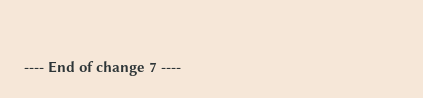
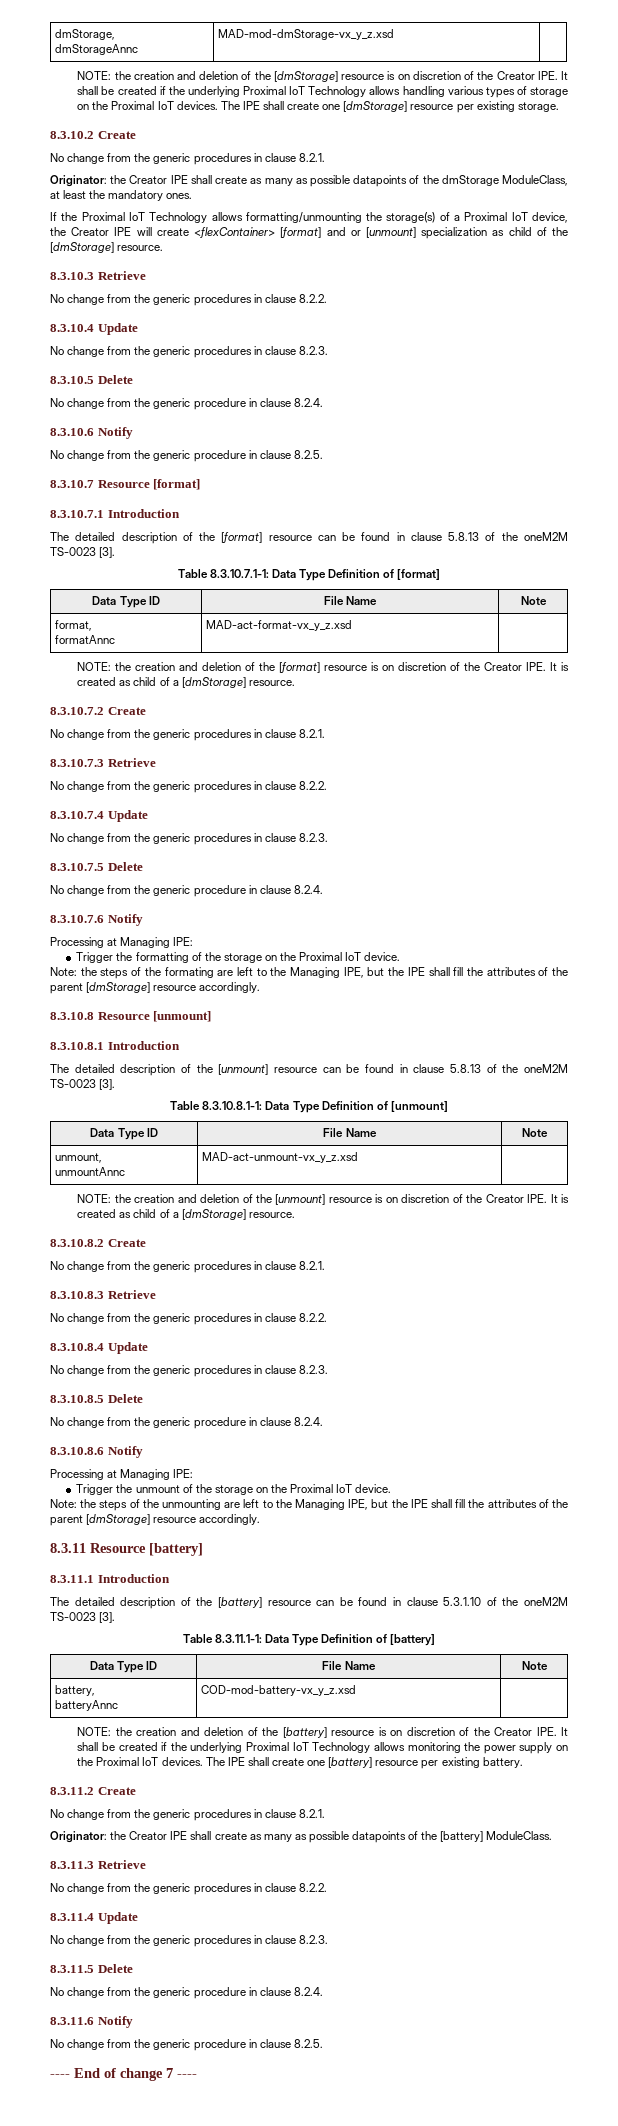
+ dmStorage,
+ dmStorageAnnc | MAD-mod-dmStorage-vx_y_z.xsd |
+ NOTE: the creation and deletion of the [dmStorage] resource is on discretion of the Creator IPE. It shall be created if the underlying Proximal IoT Technology allows handling various types of storage on the Proximal IoT devices. The IPE shall create one [dmStorage] resource per existing storage.
+ 8.3.10.2 Create
+ No change from the generic procedures in clause 8.2.1.
+ Originator: the Creator IPE shall create as many as possible datapoints of the dmStorage ModuleClass, at least the mandatory ones.
+ If the Proximal IoT Technology allows formatting/unmounting the storage(s) of a Proximal IoT device, the Creator IPE will create <flexContainer> [format] and or [unmount] specialization as child of the [dmStorage] resource.
+ 8.3.10.3 Retrieve
+ No change from the generic procedures in clause 8.2.2.
+ 8.3.10.4 Update
+ No change from the generic procedures in clause 8.2.3.
+ 8.3.10.5 Delete
+ No change from the generic procedure in clause 8.2.4.
+ 8.3.10.6 Notify
+ No change from the generic procedure in clause 8.2.5.
+ 8.3.10.7 Resource [format]
+ 8.3.10.7.1 Introduction
+ The detailed description of the [format] resource can be found in clause 5.8.13 of the oneM2M TS-0023 [3].
+ Table 8.3.10.7.1-1: Data Type Definition of [format]
+ Data Type ID | File Name | Note
+ format,
+ formatAnnc | MAD-act-format-vx_y_z.xsd |
+ NOTE: the creation and deletion of the [format] resource is on discretion of the Creator IPE. It is created as child of a [dmStorage] resource.
+ 8.3.10.7.2 Create
+ No change from the generic procedures in clause 8.2.1.
+ 8.3.10.7.3 Retrieve
+ No change from the generic procedures in clause 8.2.2.
+ 8.3.10.7.4 Update
+ No change from the generic procedures in clause 8.2.3.
+ 8.3.10.7.5 Delete
+ No change from the generic procedure in clause 8.2.4.
+ 8.3.10.7.6 Notify
+ Processing at Managing IPE:
+ Trigger the formatting of the storage on the Proximal IoT device.
+ Note: the steps of the formating are left to the Managing IPE, but the IPE shall fill the attributes of the parent [dmStorage] resource accordingly.
+ 8.3.10.8 Resource [unmount]
+ 8.3.10.8.1 Introduction
+ The detailed description of the [unmount] resource can be found in clause 5.8.13 of the oneM2M TS-0023 [3].
+ Table 8.3.10.8.1-1: Data Type Definition of [unmount]
+ Data Type ID | File Name | Note
+ unmount,
+ unmountAnnc | MAD-act-unmount-vx_y_z.xsd |
+ NOTE: the creation and deletion of the [unmount] resource is on discretion of the Creator IPE. It is created as child of a [dmStorage] resource.
+ 8.3.10.8.2 Create
+ No change from the generic procedures in clause 8.2.1.
+ 8.3.10.8.3 Retrieve
+ No change from the generic procedures in clause 8.2.2.
+ 8.3.10.8.4 Update
+ No change from the generic procedures in clause 8.2.3.
+ 8.3.10.8.5 Delete
+ No change from the generic procedure in clause 8.2.4.
+ 8.3.10.8.6 Notify
+ Processing at Managing IPE:
+ Trigger the unmount of the storage on the Proximal IoT device.
+ Note: the steps of the unmounting are left to the Managing IPE, but the IPE shall fill the attributes of the parent [dmStorage] resource accordingly.
+ 8.3.11 Resource [battery]
+ 8.3.11.1 Introduction
+ The detailed description of the [battery] resource can be found in clause 5.3.1.10 of the oneM2M TS-0023 [3].
+ Table 8.3.11.1-1: Data Type Definition of [battery]
+ Data Type ID | File Name | Note
+ battery,
+ batteryAnnc | COD-mod-battery-vx_y_z.xsd |
+ NOTE: the creation and deletion of the [battery] resource is on discretion of the Creator IPE. It shall be created if the underlying Proximal IoT Technology allows monitoring the power supply on the Proximal IoT devices. The IPE shall create one [battery] resource per existing battery.
+ 8.3.11.2 Create
+ No change from the generic procedures in clause 8.2.1.
+ Originator: the Creator IPE shall create as many as possible datapoints of the [battery] ModuleClass.
+ 8.3.11.3 Retrieve
+ No change from the generic procedures in clause 8.2.2.
+ 8.3.11.4 Update
+ No change from the generic procedures in clause 8.2.3.
+ 8.3.11.5 Delete
+ No change from the generic procedure in clause 8.2.4.
+ 8.3.11.6 Notify
+ No change from the generic procedure in clause 8.2.5.

